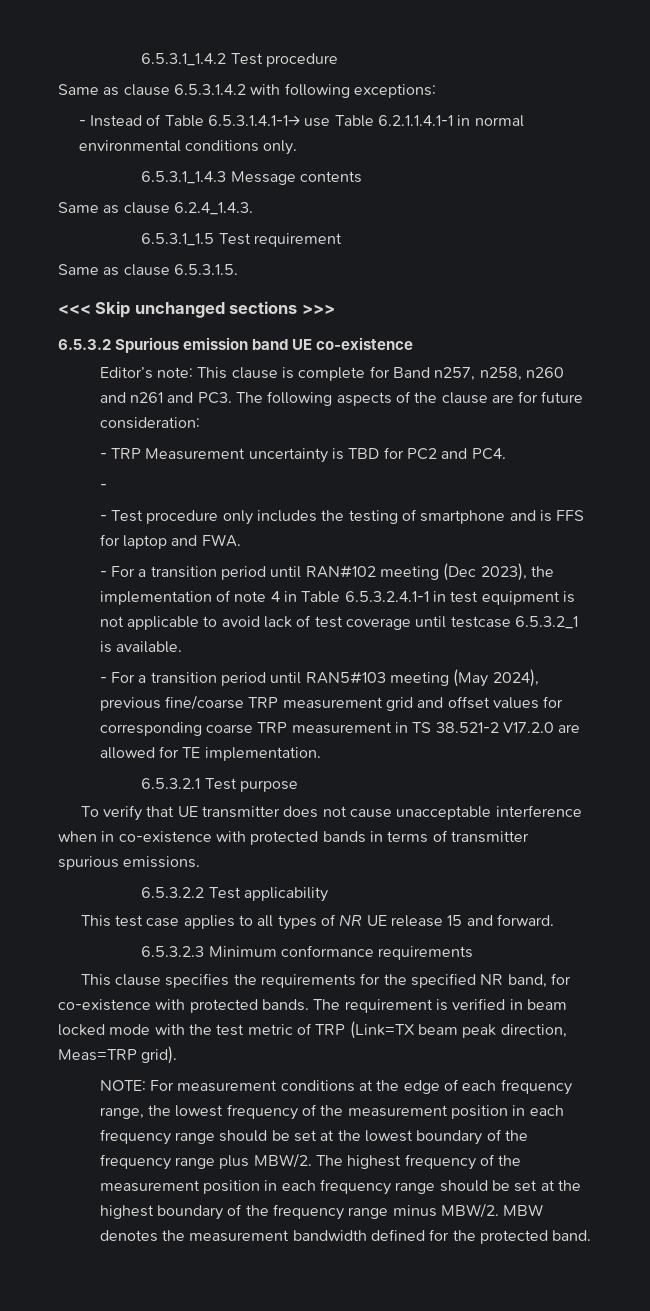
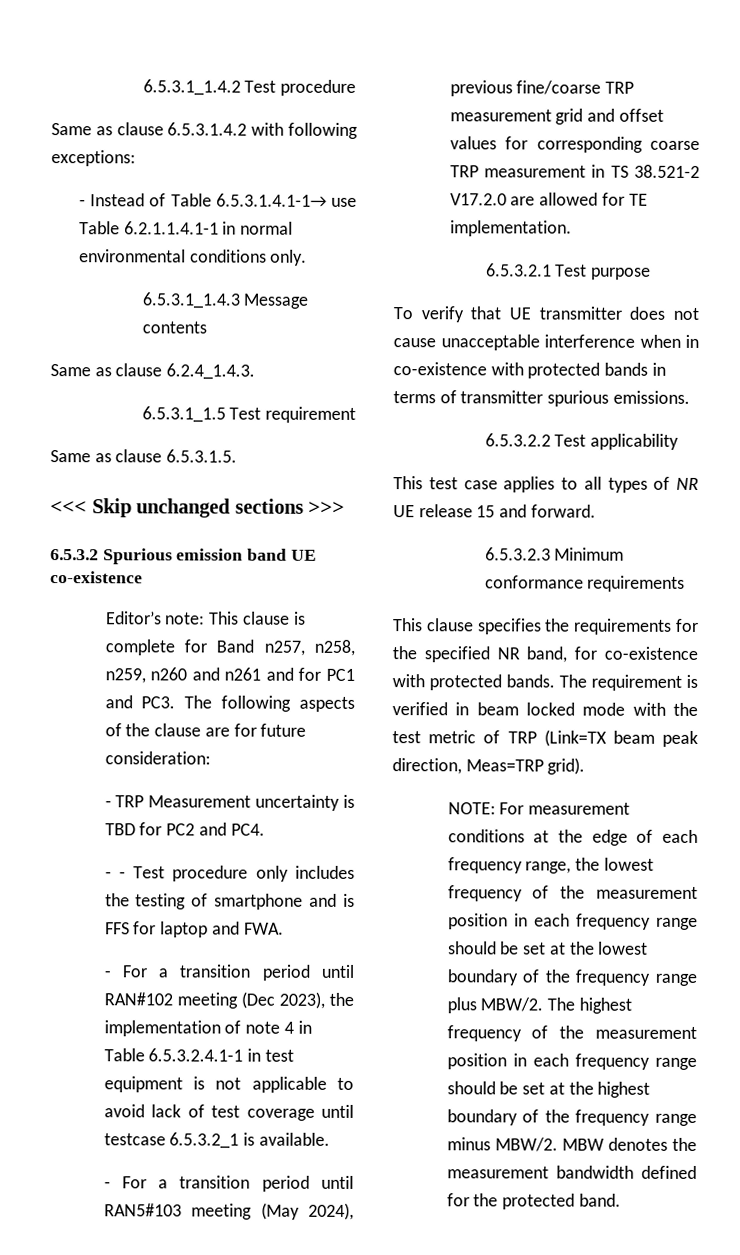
- Editor’s note: This clause is complete for Band n257, n258, n260 and n261 and PC3. The following aspects of the clause are for future consideration:
+ Editor’s note: This clause is complete for Band n257, n258, n259, n260 and n261 and for PC1 and PC3. The following aspects of the clause are for future consideration:
  - TRP Measurement uncertainty is TBD for PC2 and PC4.
- -
- - Test procedure only includes the testing of smartphone and is FFS for laptop and FWA.
+ - - Test procedure only includes the testing of smartphone and is FFS for laptop and FWA.

